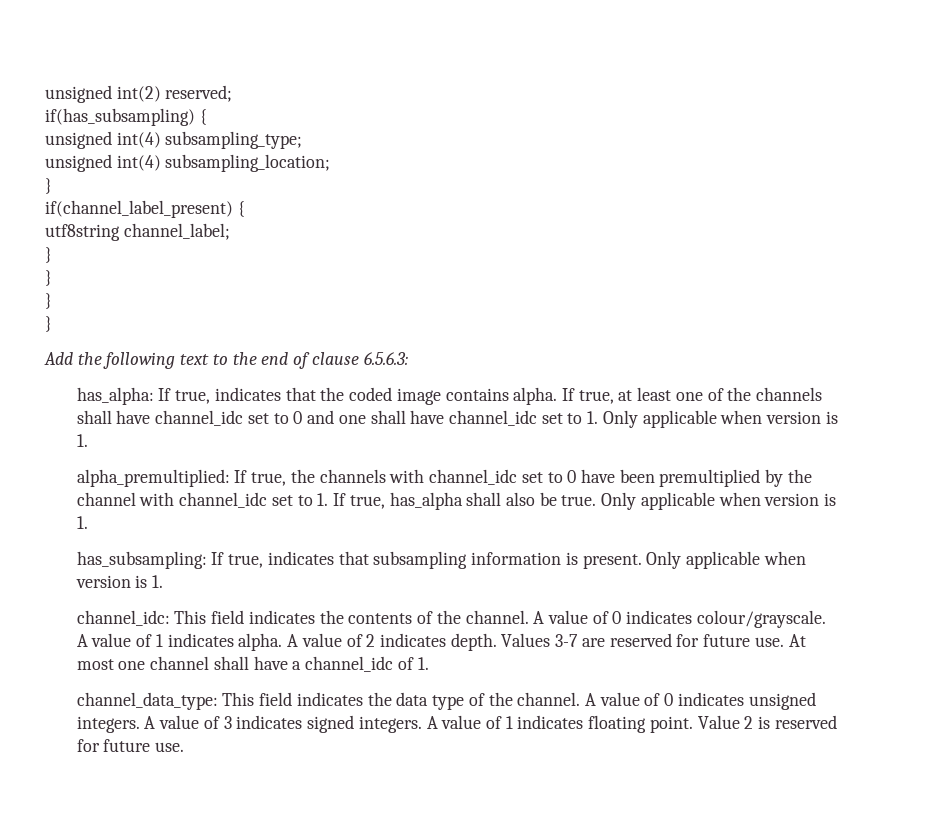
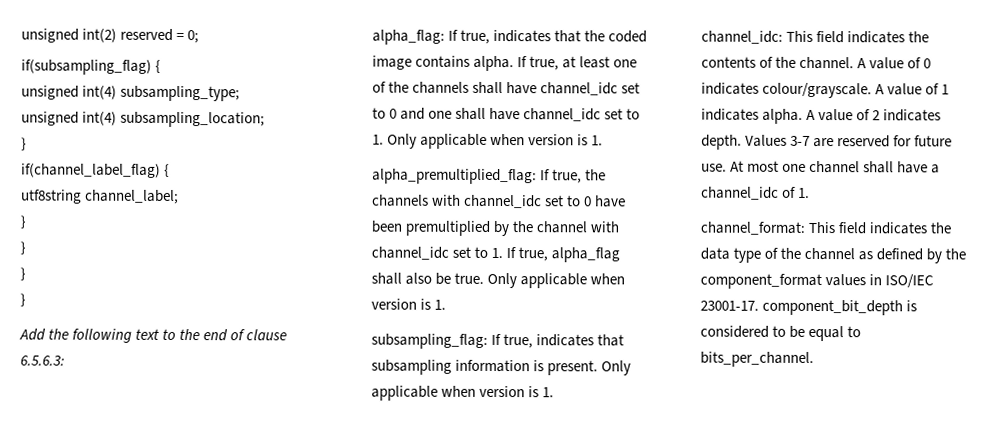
- unsigned int(2) reserved;
- if(has_subsampling) {
+ unsigned int(2) reserved = 0;
+ if(subsampling_flag) {
- if(channel_label_present) {
+ if(channel_label_flag) {
- has_alpha: If true, indicates that the coded image contains alpha.
+ alpha_flag: If true, indicates that the coded image contains alpha.
- alpha_premultiplied: If true, the channels with channel_idc set to 0 have been premultiplied by the channel with channel_idc set to 1. If true, has_alpha shall also be true.
+ alpha_premultiplied_flag: If true, the channels with channel_idc set to 0 have been premultiplied by the channel with channel_idc set to 1. If true, alpha_flag shall also be true.
- has_subsampling: If true, indicates that subsampling information is present.
+ subsampling_flag: If true, indicates that subsampling information is present.
- channel_data_type: This field indicates the data type of the channel. A value of 0 indicates unsigned integers. A value of 3 indicates signed integers. A value of 1 indicates floating point. Value 2 is reserved for future use.
+ channel_format: This field indicates the data type of the channel as defined by the component_format values in ISO/IEC 23001-17. component_bit_depth is considered to be equal to bits_per_channel.

